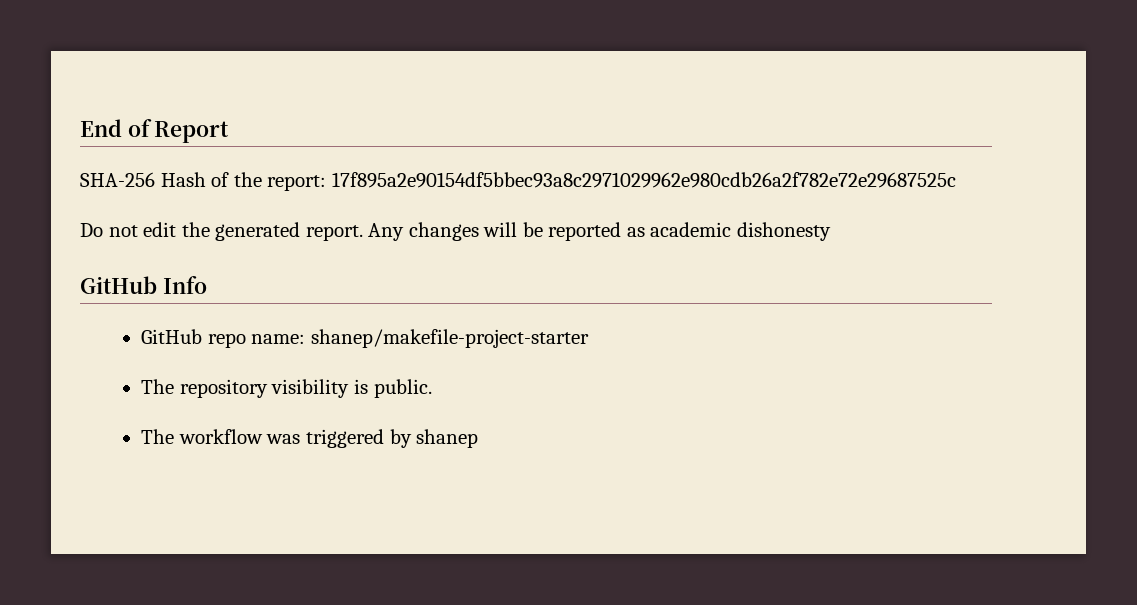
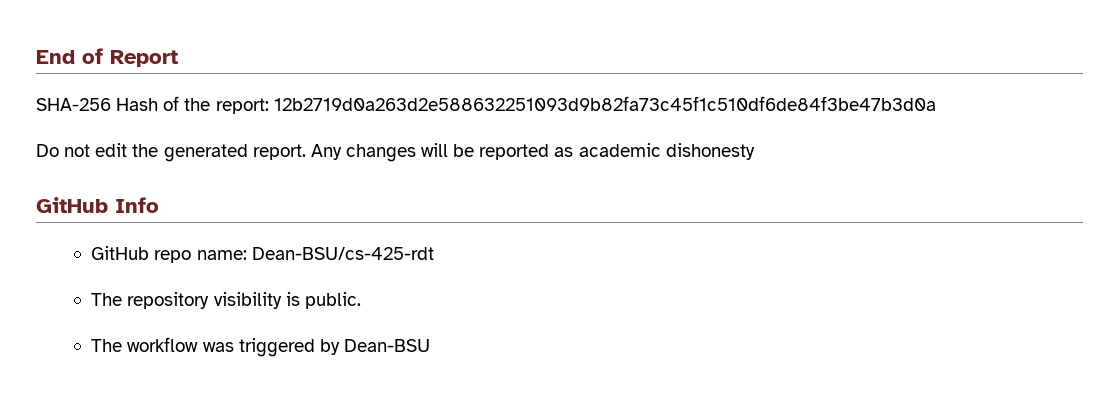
- SHA-256 Hash of the report: 17f895a2e90154df5bbec93a8c2971029962e980cdb26a2f782e72e29687525c
+ SHA-256 Hash of the report: 12b2719d0a263d2e588632251093d9b82fa73c45f1c510df6de84f3be47b3d0a
- GitHub repo name: shanep/makefile-project-starter
+ GitHub repo name: Dean-BSU/cs-425-rdt
- The workflow was triggered by shanep
+ The workflow was triggered by Dean-BSU

